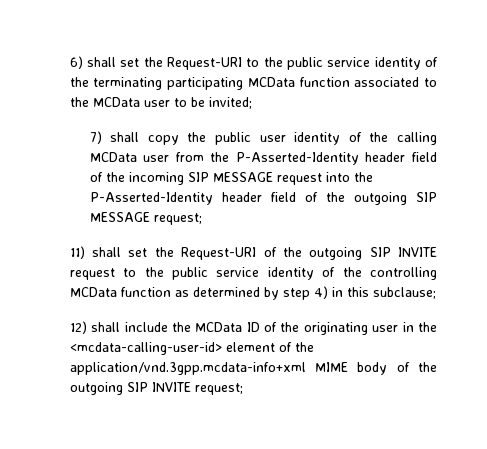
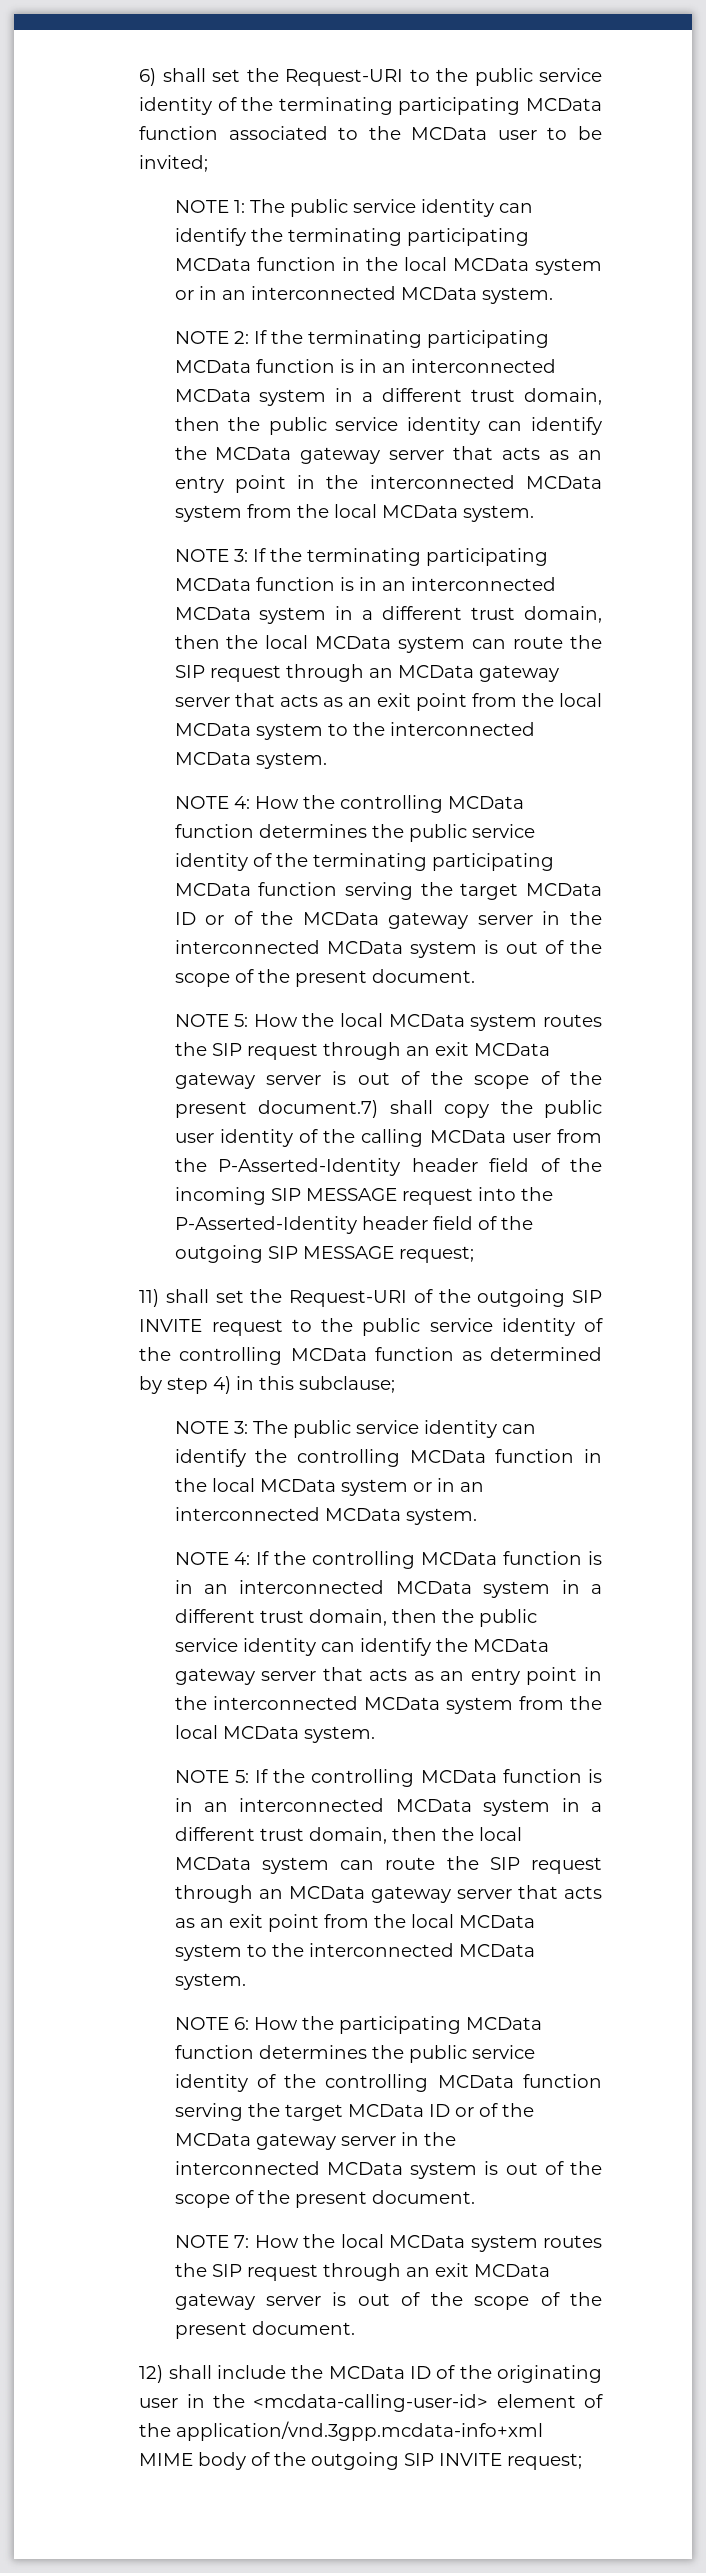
- 7) shall copy the public user identity of the calling MCData user from the P-Asserted-Identity header field of the incoming SIP MESSAGE request into the P-Asserted-Identity header field of the outgoing SIP MESSAGE request;
+ NOTE 1: The public service identity can identify the terminating participating MCData function in the local MCData system or in an interconnected MCData system.
+ NOTE 2: If the terminating participating MCData function is in an interconnected MCData system in a different trust domain, then the public service identity can identify the MCData gateway server that acts as an entry point in the interconnected MCData system from the local MCData system.
+ NOTE 3: If the terminating participating MCData function is in an interconnected MCData system in a different trust domain, then the local MCData system can route the SIP request through an MCData gateway server that acts as an exit point from the local MCData system to the interconnected MCData system.
+ NOTE 4: How the controlling MCData function determines the public service identity of the terminating participating MCData function serving the target MCData ID or of the MCData gateway server in the interconnected MCData system is out of the scope of the present document.
+ NOTE 5: How the local MCData system routes the SIP request through an exit MCData gateway server is out of the scope of the present document.7) shall copy the public user identity of the calling MCData user from the P-Asserted-Identity header field of the incoming SIP MESSAGE request into the P-Asserted-Identity header field of the outgoing SIP MESSAGE request;
+ NOTE 3: The public service identity can identify the controlling MCData function in the local MCData system or in an interconnected MCData system.
+ NOTE 4: If the controlling MCData function is in an interconnected MCData system in a different trust domain, then the public service identity can identify the MCData gateway server that acts as an entry point in the interconnected MCData system from the local MCData system.
+ NOTE 5: If the controlling MCData function is in an interconnected MCData system in a different trust domain, then the local MCData system can route the SIP request through an MCData gateway server that acts as an exit point from the local MCData system to the interconnected MCData system.
+ NOTE 6: How the participating MCData function determines the public service identity of the controlling MCData function serving the target MCData ID or of the MCData gateway server in the interconnected MCData system is out of the scope of the present document.
+ NOTE 7: How the local MCData system routes the SIP request through an exit MCData gateway server is out of the scope of the present document.

